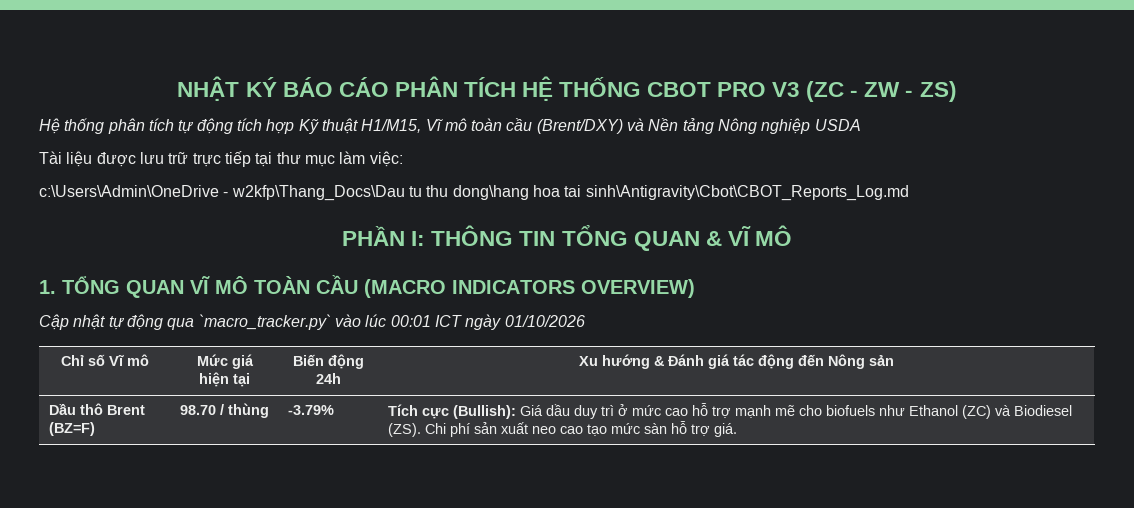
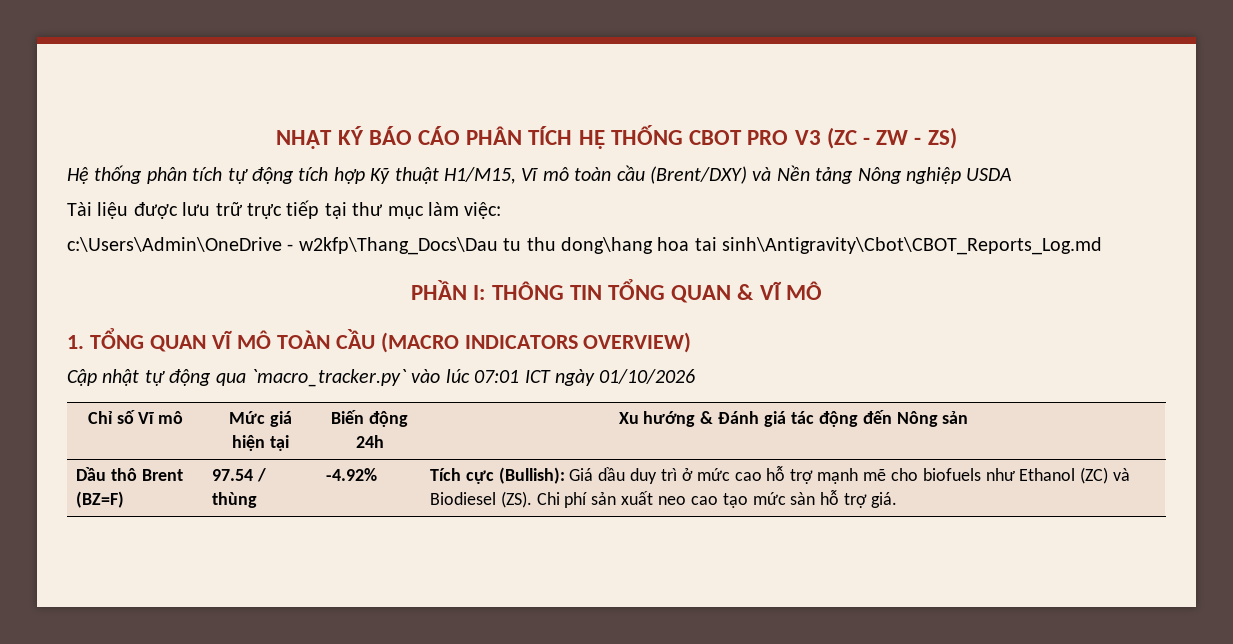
- Cập nhật tự động qua `macro_tracker.py` vào lúc 00:01 ICT ngày 01/10/2026
+ Cập nhật tự động qua `macro_tracker.py` vào lúc 07:01 ICT ngày 01/10/2026
- 98.70 / thùng
+ 97.54 / thùng
- -3.79%
+ -4.92%

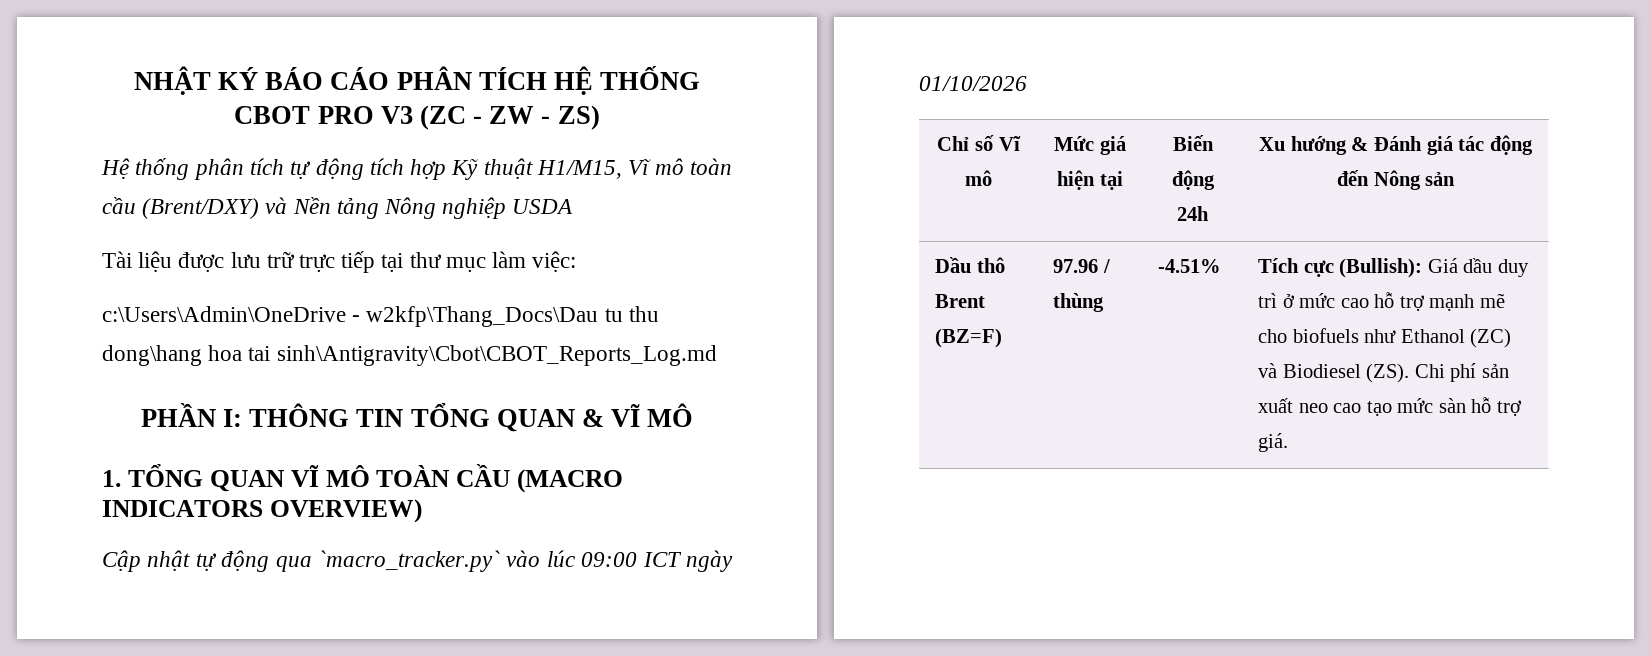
- Cập nhật tự động qua `macro_tracker.py` vào lúc 07:01 ICT ngày 01/10/2026
+ Cập nhật tự động qua `macro_tracker.py` vào lúc 09:00 ICT ngày 01/10/2026
- 97.54 / thùng
+ 97.96 / thùng
- -4.92%
+ -4.51%

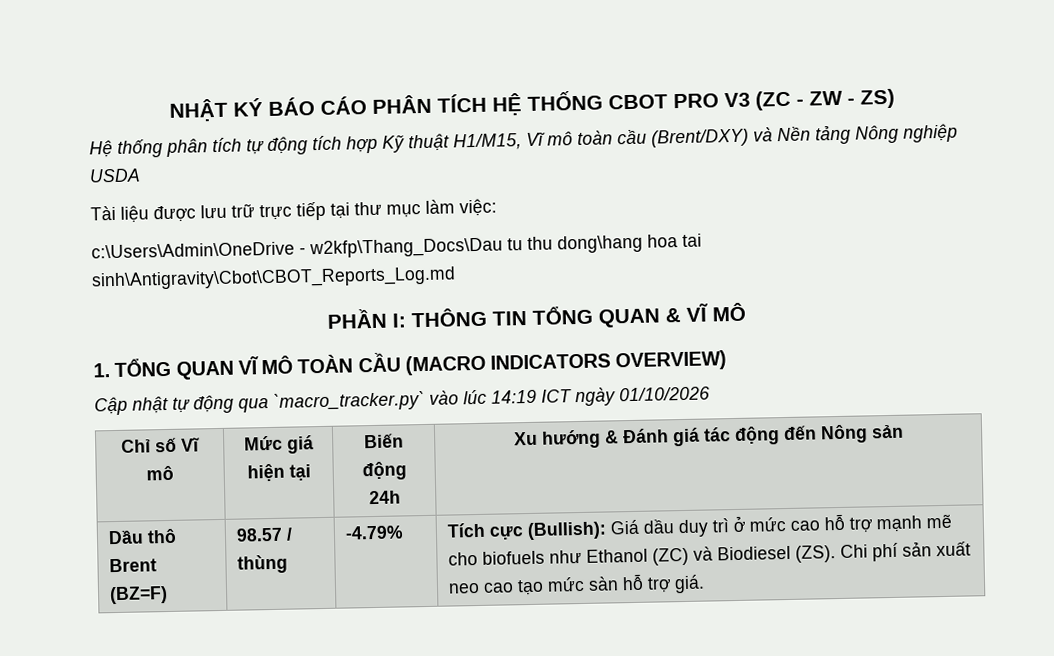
- Cập nhật tự động qua `macro_tracker.py` vào lúc 09:00 ICT ngày 01/10/2026
+ Cập nhật tự động qua `macro_tracker.py` vào lúc 14:19 ICT ngày 01/10/2026
- 97.96 / thùng
+ 98.57 / thùng
- -4.51%
+ -4.79%

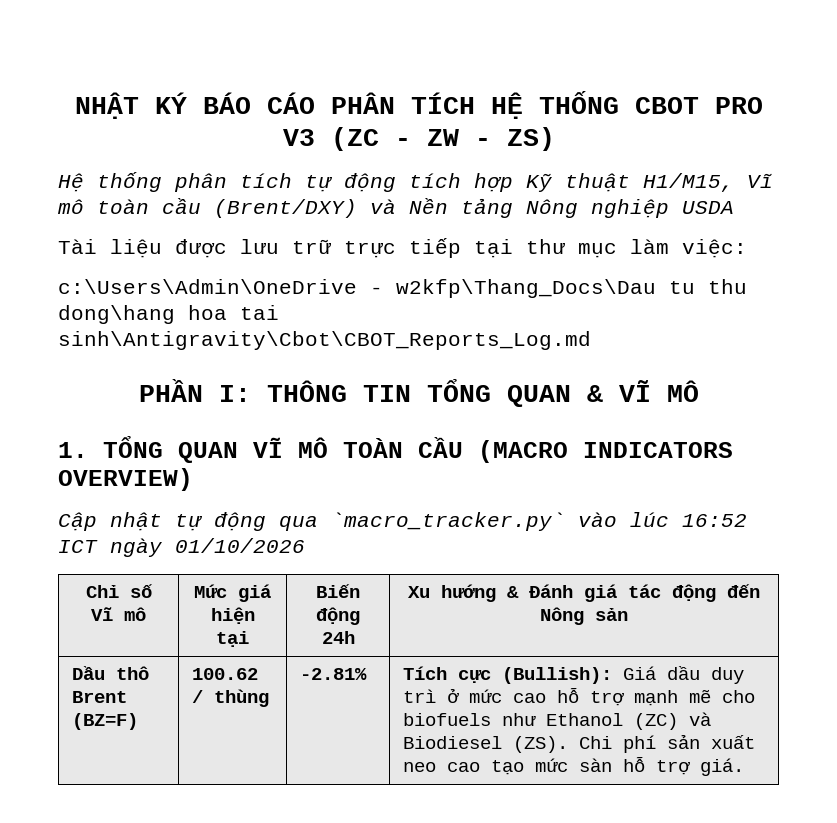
- Cập nhật tự động qua `macro_tracker.py` vào lúc 14:19 ICT ngày 01/10/2026
+ Cập nhật tự động qua `macro_tracker.py` vào lúc 16:52 ICT ngày 01/10/2026
- 98.57 / thùng
+ 100.62 / thùng
- -4.79%
+ -2.81%

